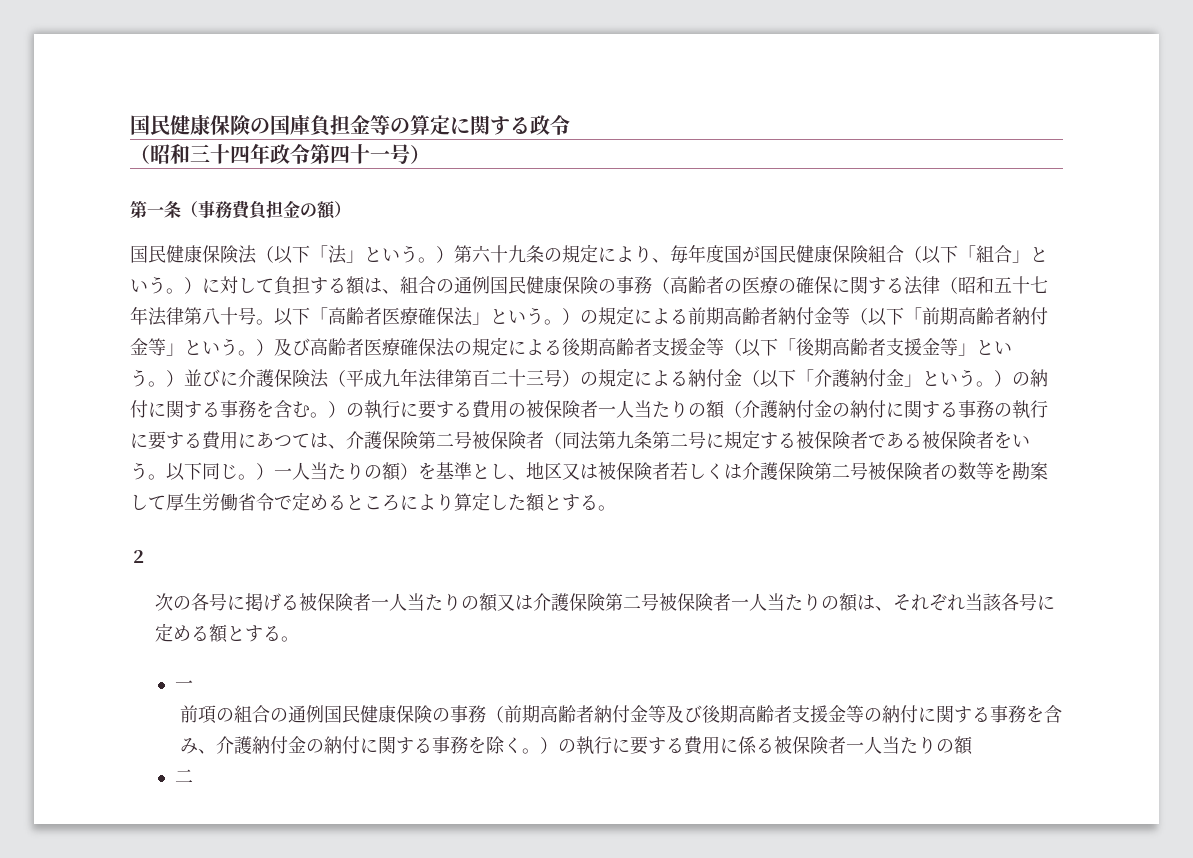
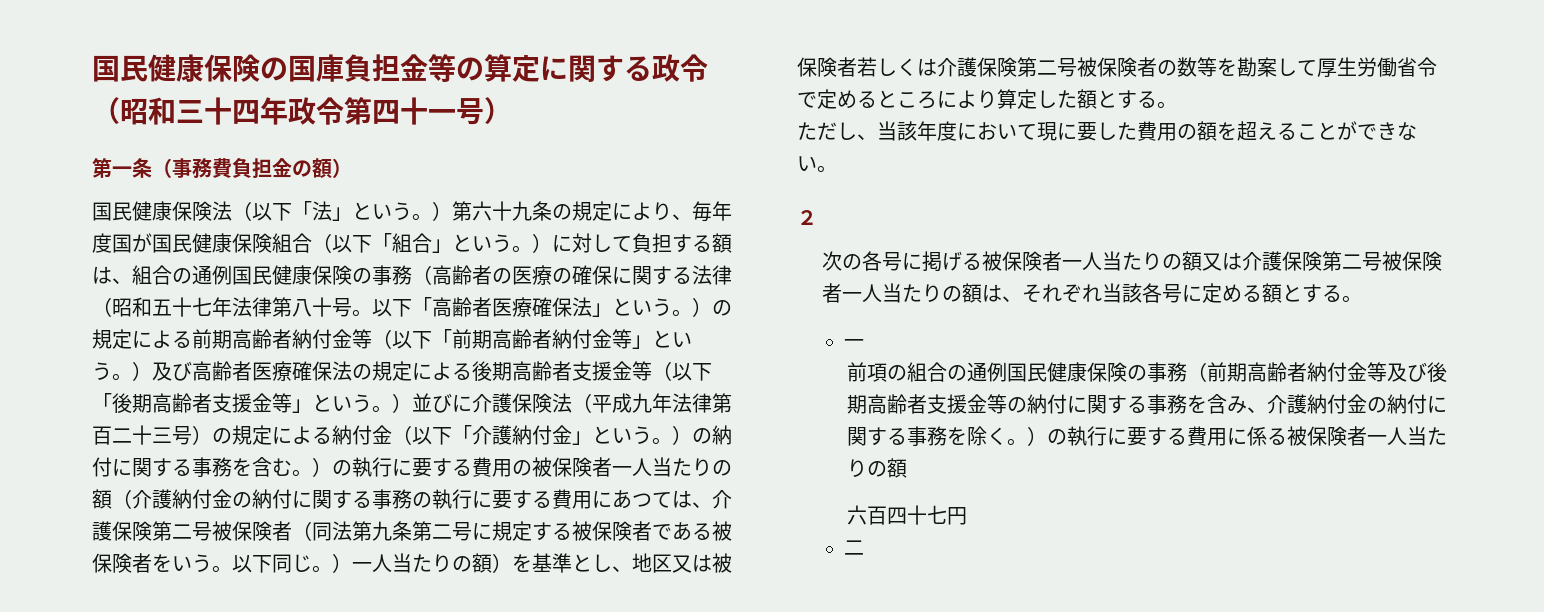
+ ただし、当該年度において現に要した費用の額を超えることができない。
+ 六百四十七円

